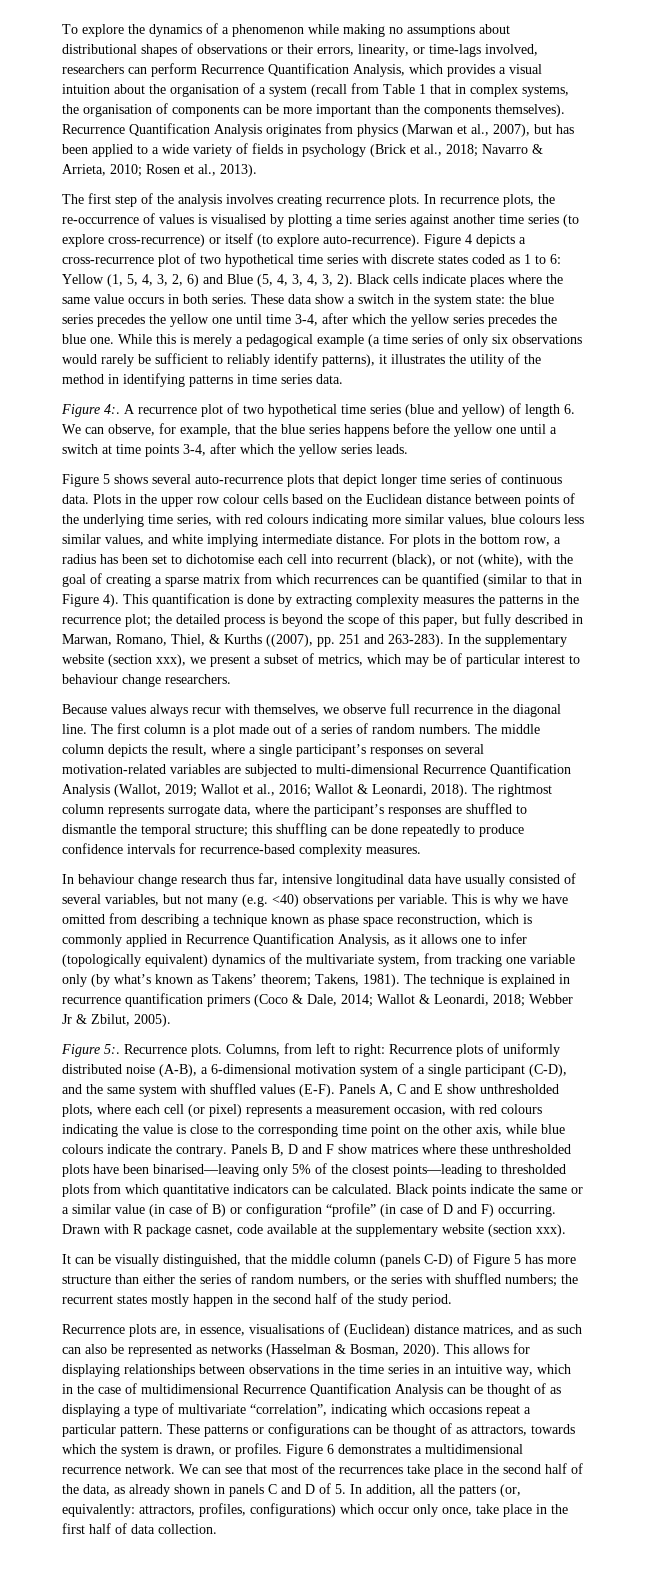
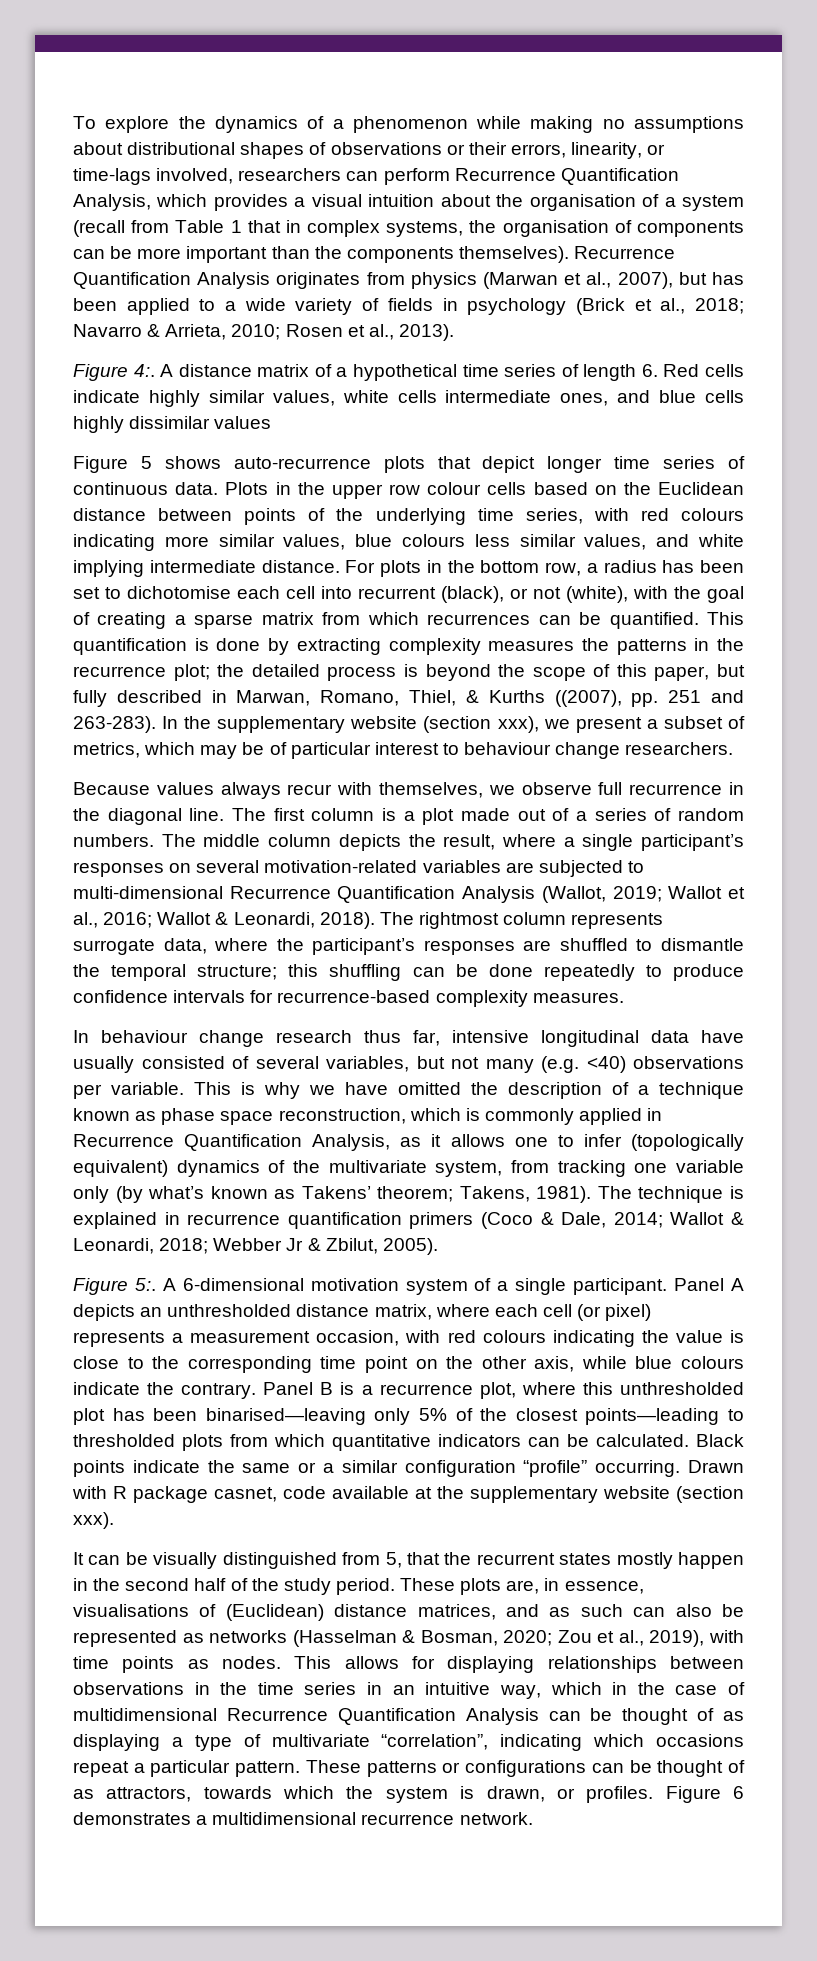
- The first step of the analysis involves creating recurrence plots. In recurrence plots, the re-occurrence of values is visualised by plotting a time series against another time series (to explore cross-recurrence) or itself (to explore auto-recurrence). Figure 4 depicts a cross-recurrence plot of two hypothetical time series with discrete states coded as 1 to 6: Yellow (1, 5, 4, 3, 2, 6) and Blue (5, 4, 3, 4, 3, 2). Black cells indicate places where the same value occurs in both series. These data show a switch in the system state: the blue series precedes the yellow one until time 3-4, after which the yellow series precedes the blue one. While this is merely a pedagogical example (a time series of only six observations would rarely be sufficient to reliably identify patterns), it illustrates the utility of the method in identifying patterns in time series data.
- Figure 4:. A recurrence plot of two hypothetical time series (blue and yellow) of length 6. We can observe, for example, that the blue series happens before the yellow one until a switch at time points 3-4, after which the yellow series leads.
+ Figure 4:. A distance matrix of a hypothetical time series of length 6. Red cells indicate highly similar values, white cells intermediate ones, and blue cells highly dissimilar values
- Figure 5 shows several auto-recurrence plots that depict longer time series of continuous data.
+ Figure 5 shows auto-recurrence plots that depict longer time series of continuous data.
- For plots in the bottom row, a radius has been set to dichotomise each cell into recurrent (black), or not (white), with the goal of creating a sparse matrix from which recurrences can be quantified (similar to that in Figure 4).
+ For plots in the bottom row, a radius has been set to dichotomise each cell into recurrent (black), or not (white), with the goal of creating a sparse matrix from which recurrences can be quantified.
- This is why we have omitted from describing a technique known as phase space reconstruction, which is commonly applied in Recurrence Quantification Analysis, as it allows one to infer (topologically equivalent) dynamics of the multivariate system, from tracking one variable only (by what’s known as Takens’ theorem; Takens, 1981).
+ This is why we have omitted the description of a technique known as phase space reconstruction, which is commonly applied in Recurrence Quantification Analysis, as it allows one to infer (topologically equivalent) dynamics of the multivariate system, from tracking one variable only (by what’s known as Takens’ theorem; Takens, 1981).
- Recurrence plots. Columns, from left to right: Recurrence plots of uniformly distributed noise (A-B), a 6-dimensional motivation system of a single participant (C-D), and the same system with shuffled values (E-F). Panels A, C and E show unthresholded plots, where each cell (or pixel) represents a measurement occasion, with red colours indicating the value is close to the corresponding time point on the other axis, while blue colours indicate the contrary.
+ A 6-dimensional motivation system of a single participant. Panel A depicts an unthresholded distance matrix, where each cell (or pixel) represents a measurement occasion, with red colours indicating the value is close to the corresponding time point on the other axis, while blue colours indicate the contrary.
- Panels B, D and F show matrices where these unthresholded plots have been binarised—leaving only 5% of the closest points—leading to thresholded plots from which quantitative indicators can be calculated.
+ Panel B is a recurrence plot, where this unthresholded plot has been binarised—leaving only 5% of the closest points—leading to thresholded plots from which quantitative indicators can be calculated.
- Black points indicate the same or a similar value (in case of B) or configuration “profile” (in case of D and F) occurring.
+ Black points indicate the same or a similar configuration “profile” occurring.
- It can be visually distinguished, that the middle column (panels C-D) of Figure 5 has more structure than either the series of random numbers, or the series with shuffled numbers; the recurrent states mostly happen in the second half of the study period.
- Recurrence plots are, in essence, visualisations of (Euclidean) distance matrices, and as such can also be represented as networks (Hasselman & Bosman, 2020).
+ It can be visually distinguished from 5, that the recurrent states mostly happen in the second half of the study period. These plots are, in essence, visualisations of (Euclidean) distance matrices, and as such can also be represented as networks (Hasselman & Bosman, 2020; Zou et al., 2019), with time points as nodes.
- We can see that most of the recurrences take place in the second half of the data, as already shown in panels C and D of 5. In addition, all the patters (or, equivalently: attractors, profiles, configurations) which occur only once, take place in the first half of data collection.

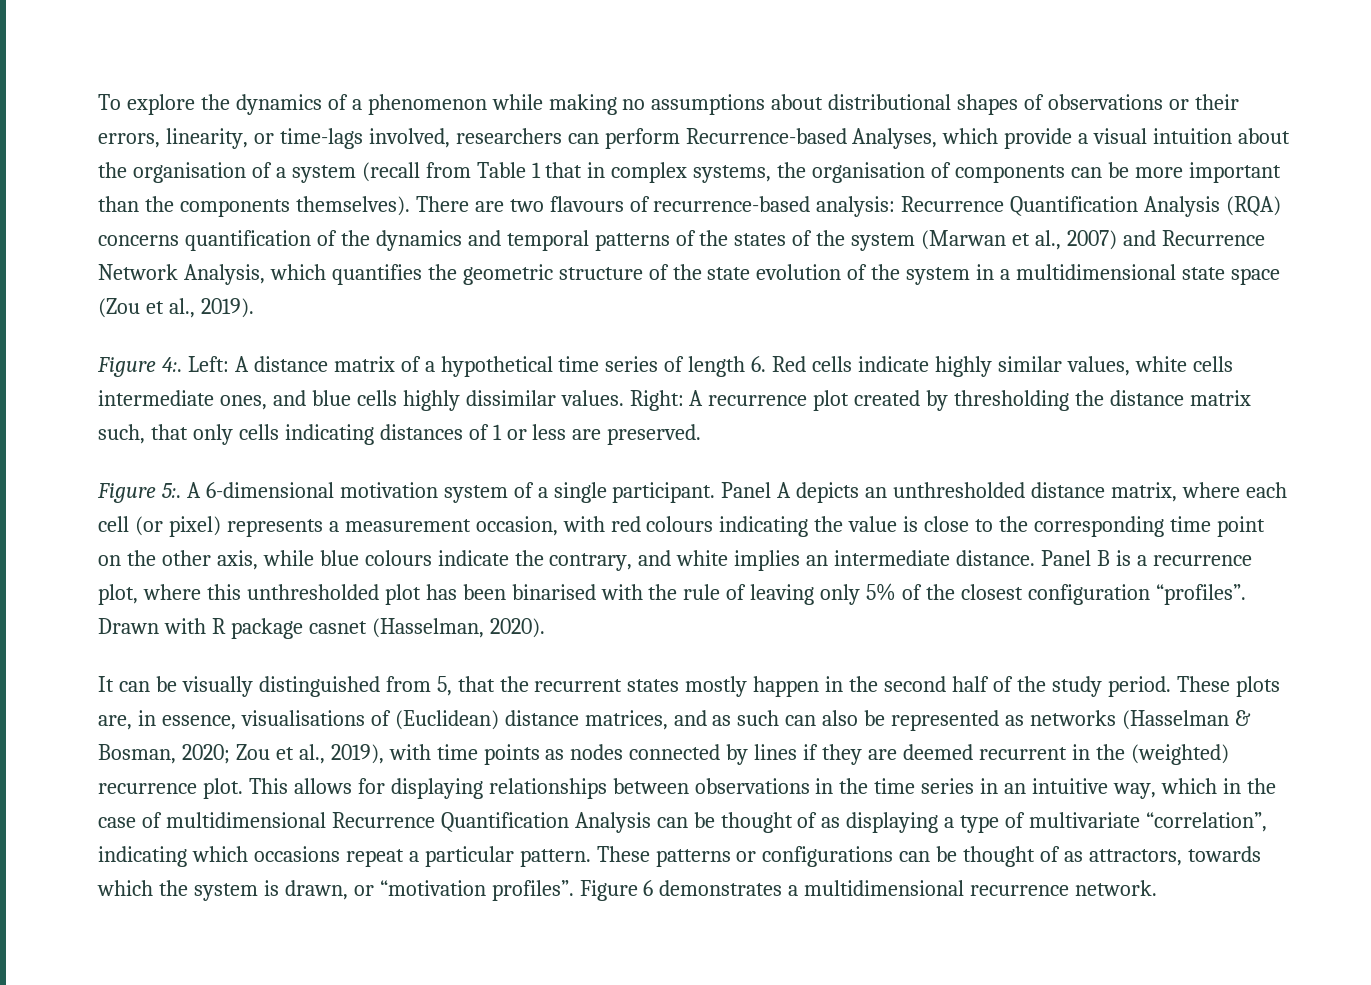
- To explore the dynamics of a phenomenon while making no assumptions about distributional shapes of observations or their errors, linearity, or time-lags involved, researchers can perform Recurrence Quantification Analysis, which provides a visual intuition about the organisation of a system (recall from Table 1 that in complex systems, the organisation of components can be more important than the components themselves).
+ To explore the dynamics of a phenomenon while making no assumptions about distributional shapes of observations or their errors, linearity, or time-lags involved, researchers can perform Recurrence-based Analyses, which provide a visual intuition about the organisation of a system (recall from Table 1 that in complex systems, the organisation of components can be more important than the components themselves).
- Recurrence Quantification Analysis originates from physics (Marwan et al., 2007), but has been applied to a wide variety of fields in psychology (Brick et al., 2018; Navarro & Arrieta, 2010; Rosen et al., 2013).
+ There are two flavours of recurrence-based analysis: Recurrence Quantification Analysis (RQA) concerns quantification of the dynamics and temporal patterns of the states of the system (Marwan et al., 2007) and Recurrence Network Analysis, which quantifies the geometric structure of the state evolution of the system in a multidimensional state space (Zou et al., 2019).
- A distance matrix of a hypothetical time series of length 6. Red cells indicate highly similar values, white cells intermediate ones, and blue cells highly dissimilar values
- Figure 5 shows auto-recurrence plots that depict longer time series of continuous data. Plots in the upper row colour cells based on the Euclidean distance between points of the underlying time series, with red colours indicating more similar values, blue colours less similar values, and white implying intermediate distance. For plots in the bottom row, a radius has been set to dichotomise each cell into recurrent (black), or not (white), with the goal of creating a sparse matrix from which recurrences can be quantified. This quantification is done by extracting complexity measures the patterns in the recurrence plot; the detailed process is beyond the scope of this paper, but fully described in Marwan, Romano, Thiel, & Kurths ((2007), pp. 251 and 263-283). In the supplementary website (section xxx), we present a subset of metrics, which may be of particular interest to behaviour change researchers.
- Because values always recur with themselves, we observe full recurrence in the diagonal line. The first column is a plot made out of a series of random numbers. The middle column depicts the result, where a single participant’s responses on several motivation-related variables are subjected to multi-dimensional Recurrence Quantification Analysis (Wallot, 2019; Wallot et al., 2016; Wallot & Leonardi, 2018). The rightmost column represents surrogate data, where the participant’s responses are shuffled to dismantle the temporal structure; this shuffling can be done repeatedly to produce confidence intervals for recurrence-based complexity measures.
- In behaviour change research thus far, intensive longitudinal data have usually consisted of several variables, but not many (e.g. <40) observations per variable. This is why we have omitted the description of a technique known as phase space reconstruction, which is commonly applied in Recurrence Quantification Analysis, as it allows one to infer (topologically equivalent) dynamics of the multivariate system, from tracking one variable only (by what’s known as Takens’ theorem; Takens, 1981). The technique is explained in recurrence quantification primers (Coco & Dale, 2014; Wallot & Leonardi, 2018; Webber Jr & Zbilut, 2005).
+ Left: A distance matrix of a hypothetical time series of length 6. Red cells indicate highly similar values, white cells intermediate ones, and blue cells highly dissimilar values. Right: A recurrence plot created by thresholding the distance matrix such, that only cells indicating distances of 1 or less are preserved.
- Panel A depicts an unthresholded distance matrix, where each cell (or pixel) represents a measurement occasion, with red colours indicating the value is close to the corresponding time point on the other axis, while blue colours indicate the contrary.
+ Panel A depicts an unthresholded distance matrix, where each cell (or pixel) represents a measurement occasion, with red colours indicating the value is close to the corresponding time point on the other axis, while blue colours indicate the contrary, and white implies an intermediate distance.
- Panel B is a recurrence plot, where this unthresholded plot has been binarised—leaving only 5% of the closest points—leading to thresholded plots from which quantitative indicators can be calculated. Black points indicate the same or a similar configuration “profile” occurring. Drawn with R package casnet, code available at the supplementary website (section xxx).
+ Panel B is a recurrence plot, where this unthresholded plot has been binarised with the rule of leaving only 5% of the closest configuration “profiles”. Drawn with R package casnet (Hasselman, 2020).
- These plots are, in essence, visualisations of (Euclidean) distance matrices, and as such can also be represented as networks (Hasselman & Bosman, 2020; Zou et al., 2019), with time points as nodes.
+ These plots are, in essence, visualisations of (Euclidean) distance matrices, and as such can also be represented as networks (Hasselman & Bosman, 2020; Zou et al., 2019), with time points as nodes connected by lines if they are deemed recurrent in the (weighted) recurrence plot.
- These patterns or configurations can be thought of as attractors, towards which the system is drawn, or profiles.
+ These patterns or configurations can be thought of as attractors, towards which the system is drawn, or “motivation profiles”.

